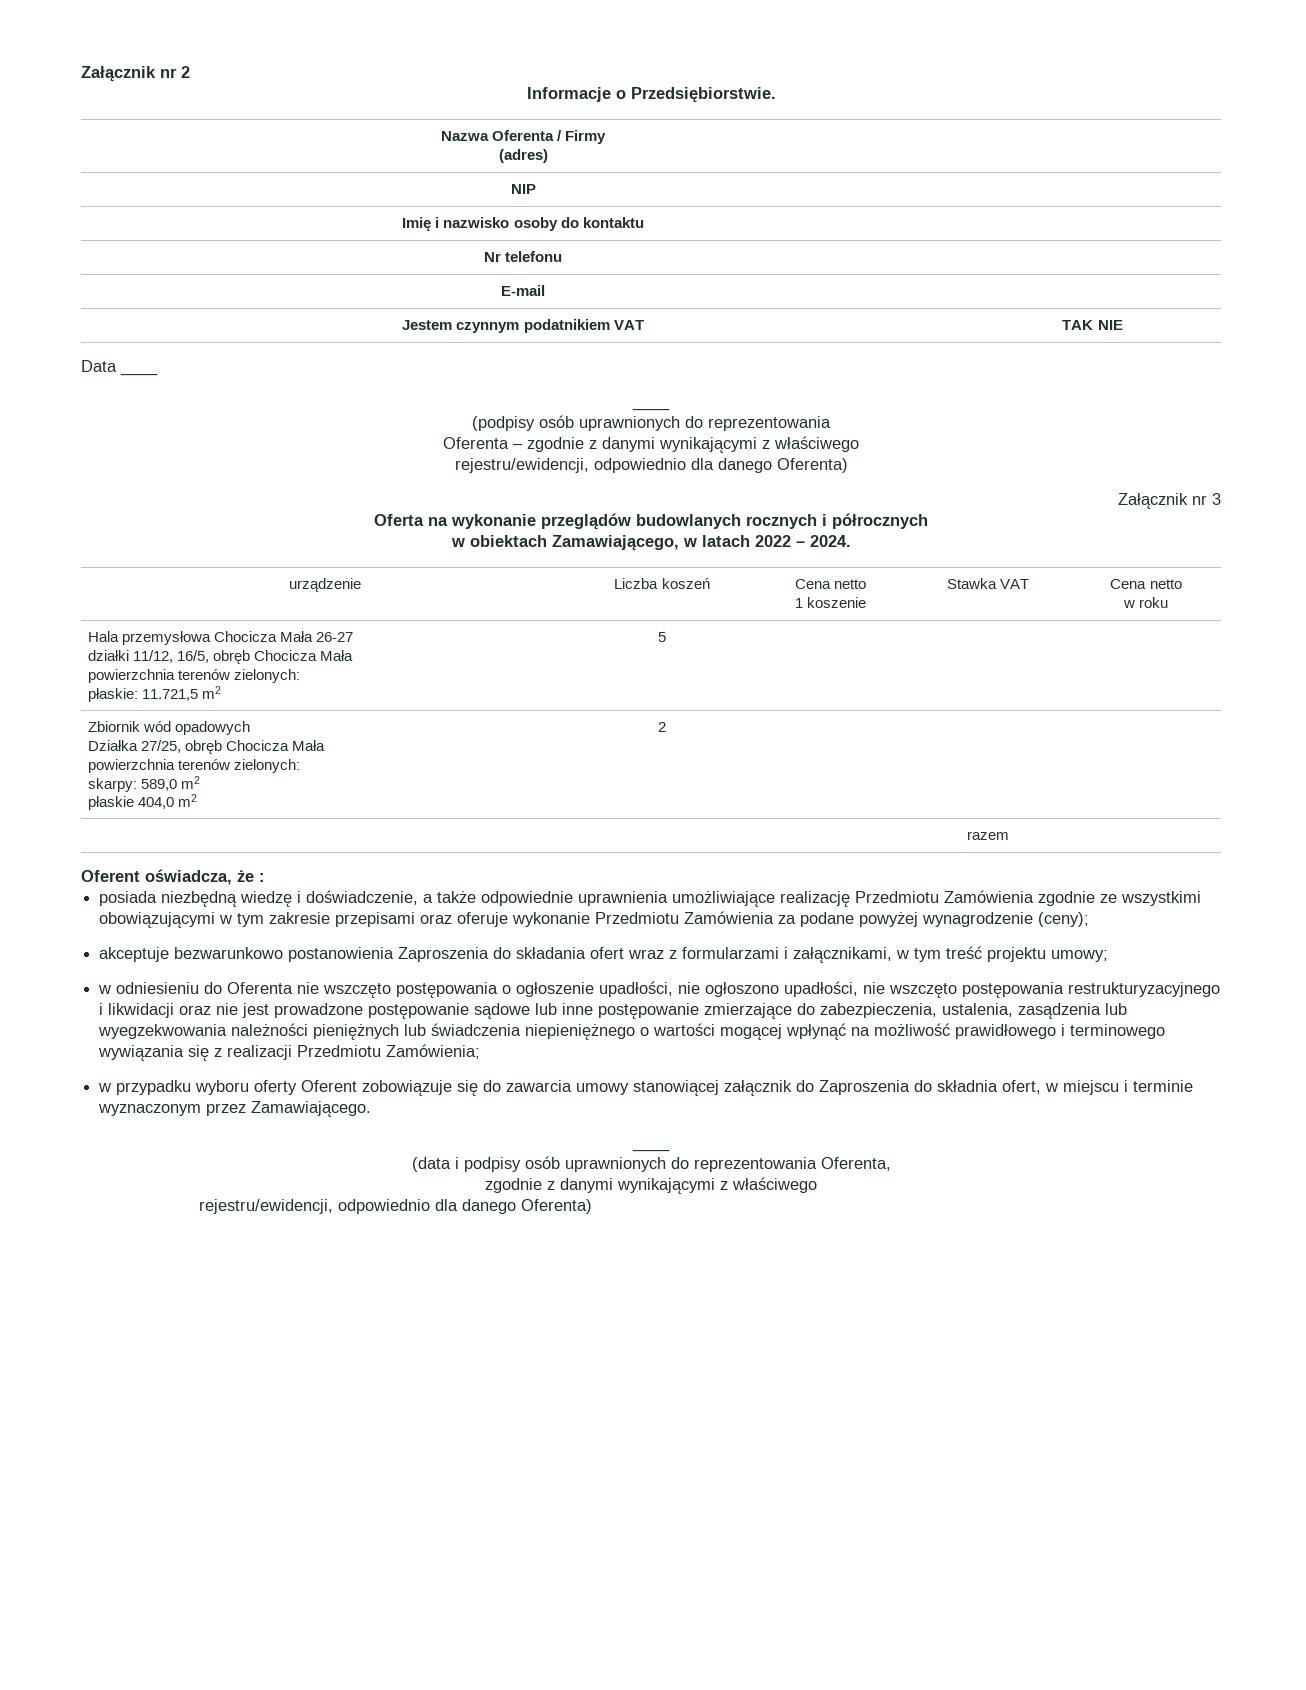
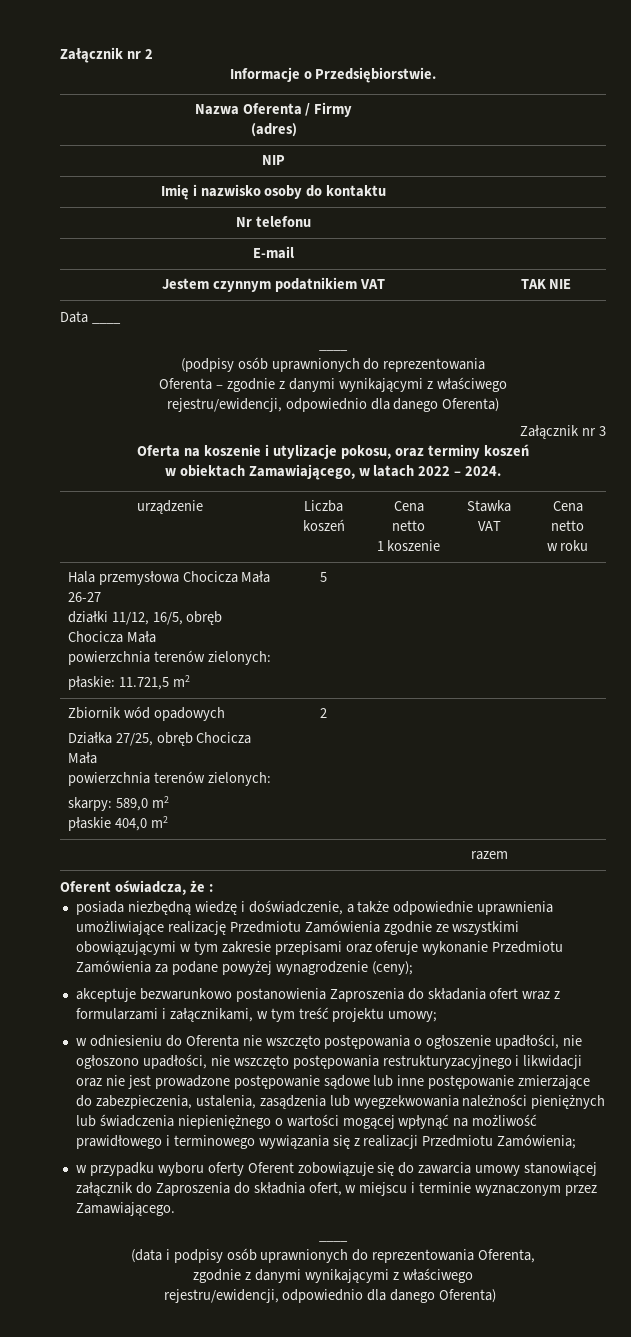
- Oferta na wykonanie przeglądów budowlanych rocznych i półrocznych
+ Oferta na koszenie i utylizacje pokosu, oraz terminy koszeń

